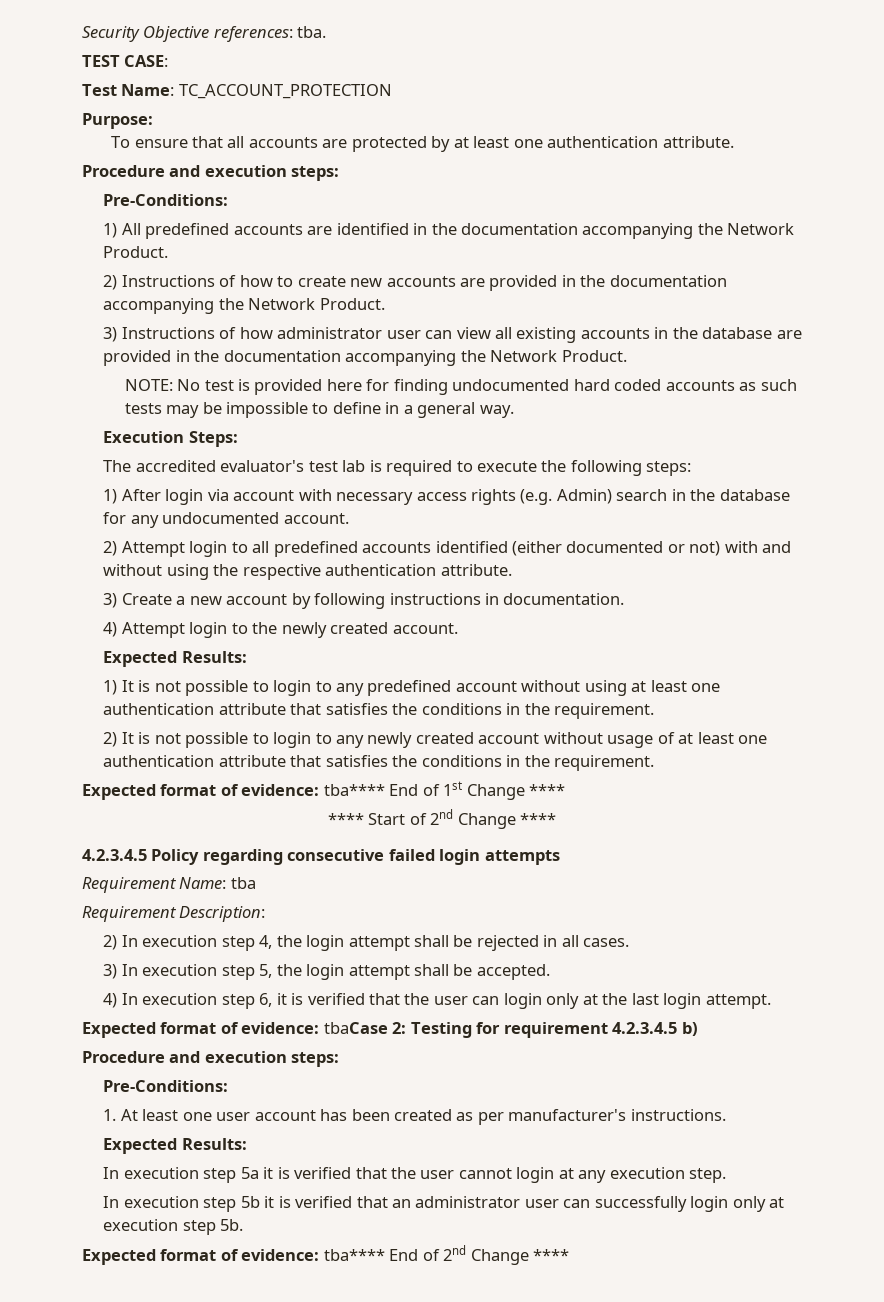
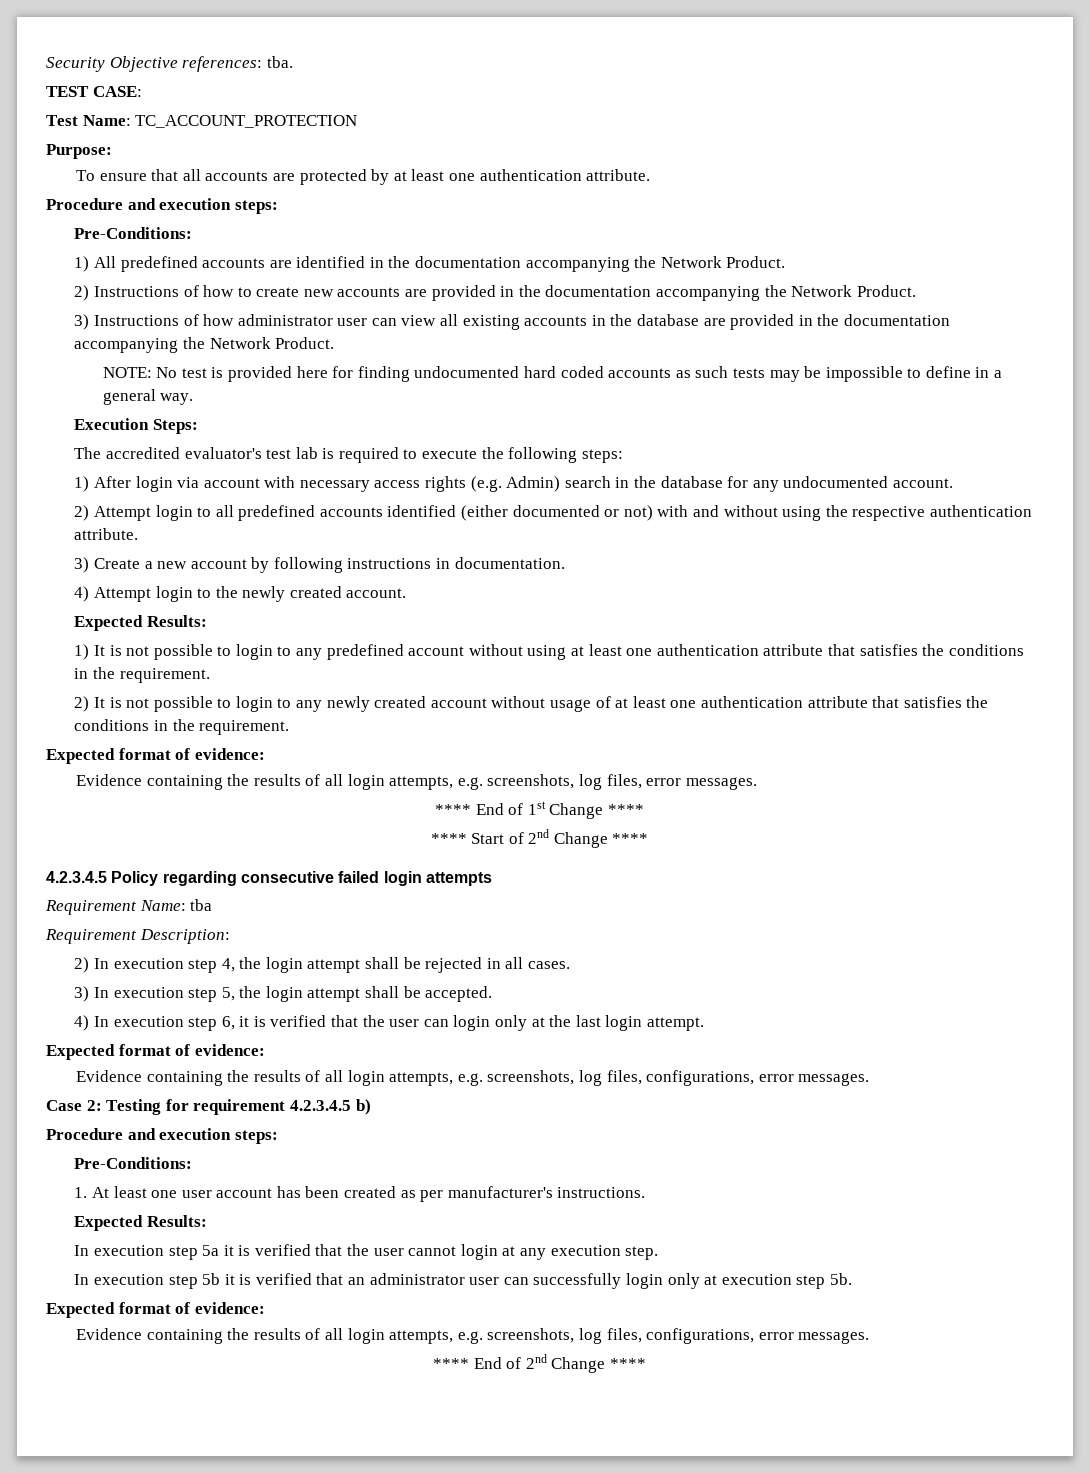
  2) It is not possible to login to any newly created account without usage of at least one authentication attribute that satisfies the conditions in the requirement.
- Expected format of evidence: tba**** End of 1st Change ****
+ Expected format of evidence:
+ Evidence containing the results of all login attempts, e.g. screenshots, log files, error messages.
+ **** End of 1st Change ****
  4) In execution step 6, it is verified that the user can login only at the last login attempt.
- Expected format of evidence: tbaCase 2: Testing for requirement 4.2.3.4.5 b)
+ Expected format of evidence:
+ Evidence containing the results of all login attempts, e.g. screenshots, log files, configurations, error messages.
+ Case 2: Testing for requirement 4.2.3.4.5 b)
  In execution step 5b it is verified that an administrator user can successfully login only at execution step 5b.
- Expected format of evidence: tba**** End of 2nd Change ****
+ Expected format of evidence:
+ Evidence containing the results of all login attempts, e.g. screenshots, log files, configurations, error messages.
+ **** End of 2nd Change ****

